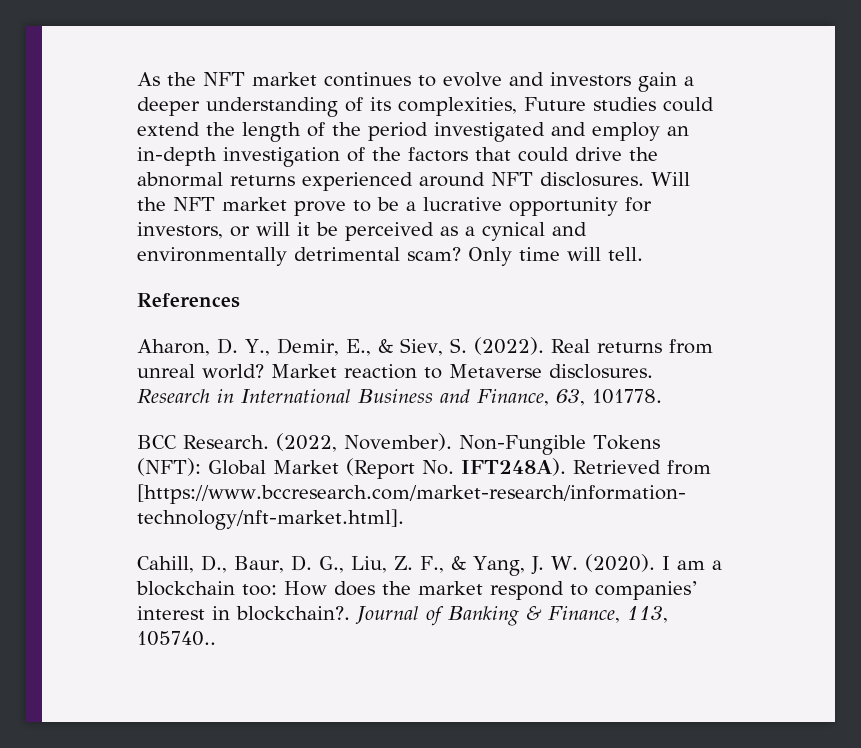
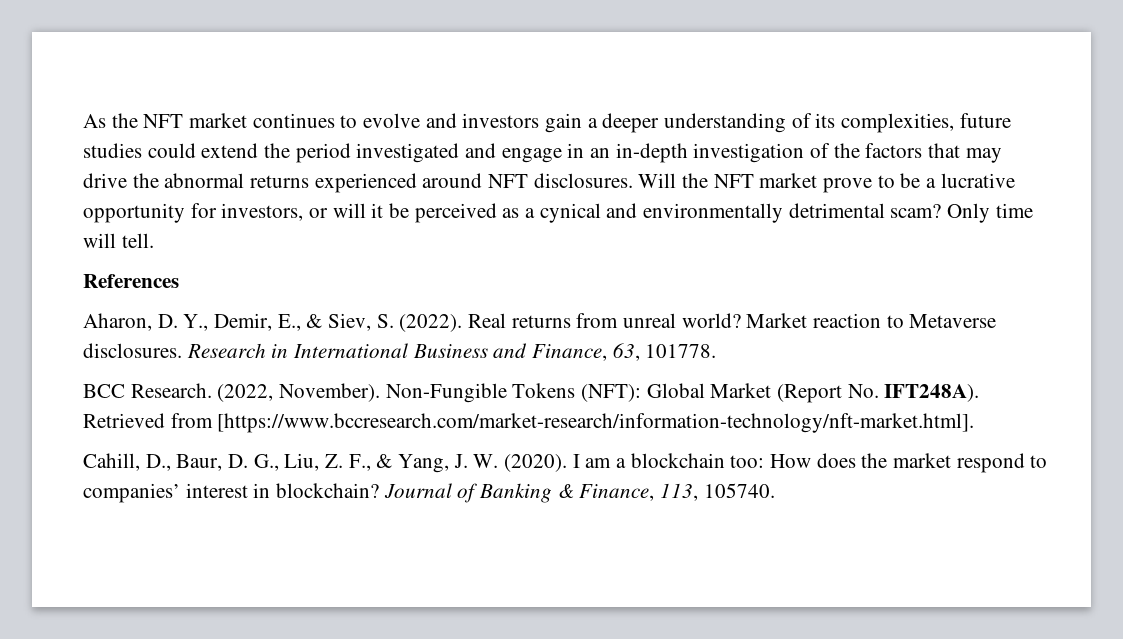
- As the NFT market continues to evolve and investors gain a deeper understanding of its complexities, Future studies could extend the length of the period investigated and employ an in-depth investigation of the factors that could drive the abnormal returns experienced around NFT disclosures.
+ As the NFT market continues to evolve and investors gain a deeper understanding of its complexities, future studies could extend the period investigated and engage in an in-depth investigation of the factors that may drive the abnormal returns experienced around NFT disclosures.
- I am a blockchain too: How does the market respond to companies’ interest in blockchain?.
+ I am a blockchain too: How does the market respond to companies’ interest in blockchain?
- Journal of Banking & Finance, 113, 105740..
+ Journal of Banking & Finance, 113, 105740.

